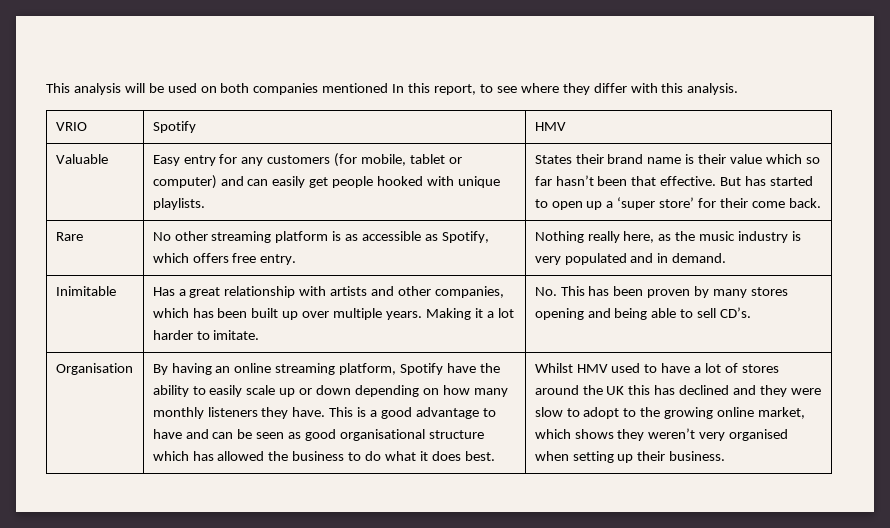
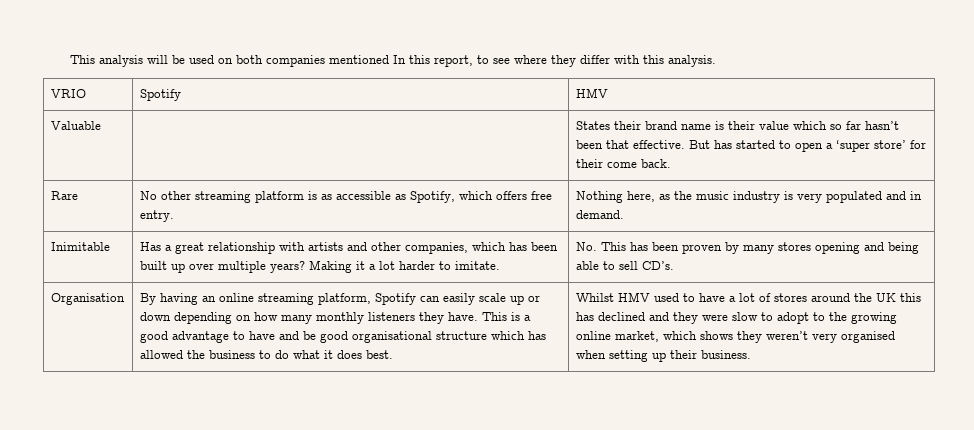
- Easy entry for any customers (for mobile, tablet or computer) and can easily get people hooked with unique playlists.
- But has started to open up a ‘super store’ for their come back.
+ But has started to open a ‘super store’ for their come back.
- Rare | No other streaming platform is as accessible as Spotify, which offers free entry. | Nothing really here, as the music industry is very populated and in demand.
+ Rare | No other streaming platform is as accessible as Spotify, which offers free entry. | Nothing here, as the music industry is very populated and in demand.
- Inimitable | Has a great relationship with artists and other companies, which has been built up over multiple years. Making it a lot harder to imitate. | No. This has been proven by many stores opening and being able to sell CD’s.
+ Inimitable | Has a great relationship with artists and other companies, which has been built up over multiple years? Making it a lot harder to imitate. | No. This has been proven by many stores opening and being able to sell CD’s.
- By having an online streaming platform, Spotify have the ability to easily scale up or down depending on how many monthly listeners they have.
+ By having an online streaming platform, Spotify can easily scale up or down depending on how many monthly listeners they have.
- This is a good advantage to have and can be seen as good organisational structure which has allowed the business to do what it does best.
+ This is a good advantage to have and be good organisational structure which has allowed the business to do what it does best.

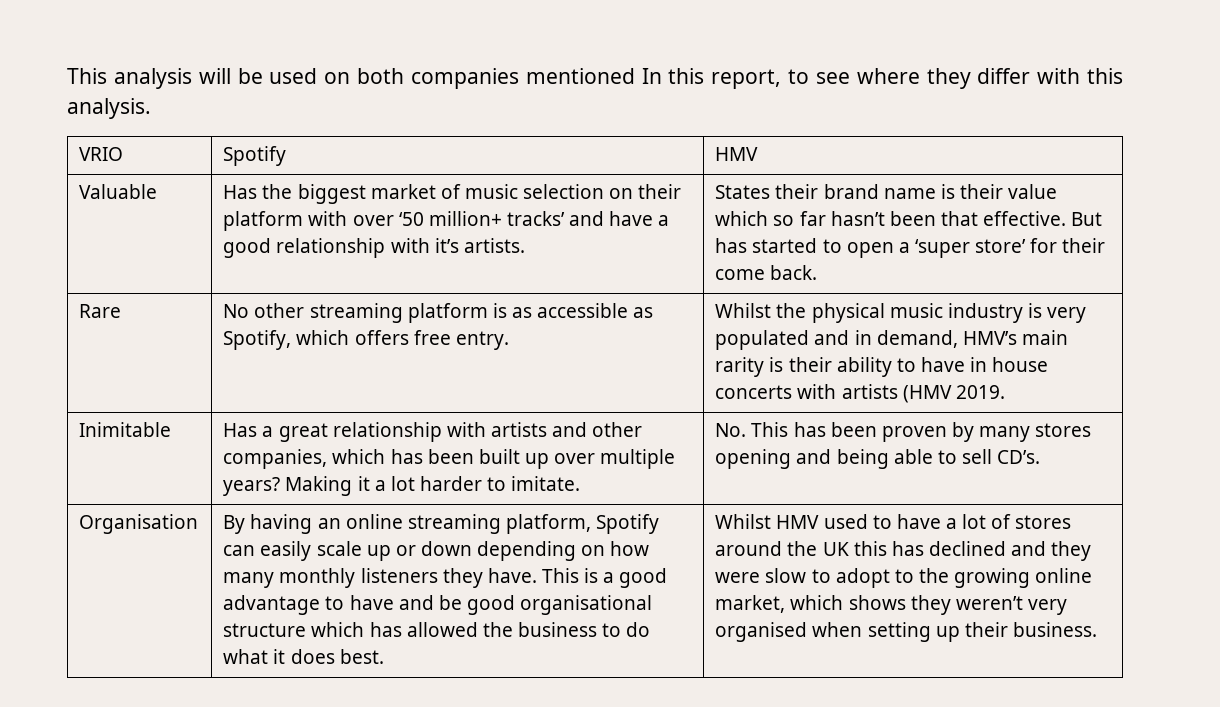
+ Has the biggest market of music selection on their platform with over ‘50 million+ tracks’ and have a good relationship with it’s artists.
- Rare | No other streaming platform is as accessible as Spotify, which offers free entry. | Nothing here, as the music industry is very populated and in demand.
+ Rare | No other streaming platform is as accessible as Spotify, which offers free entry. | Whilst the physical music industry is very populated and in demand, HMV’s main rarity is their ability to have in house concerts with artists (HMV 2019.

